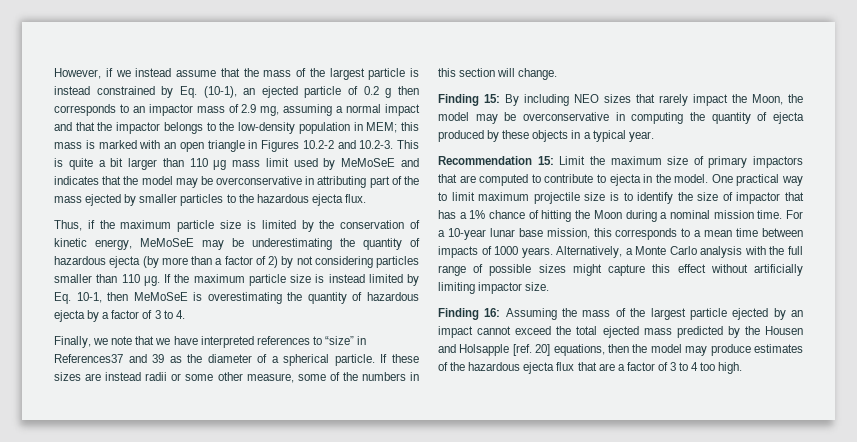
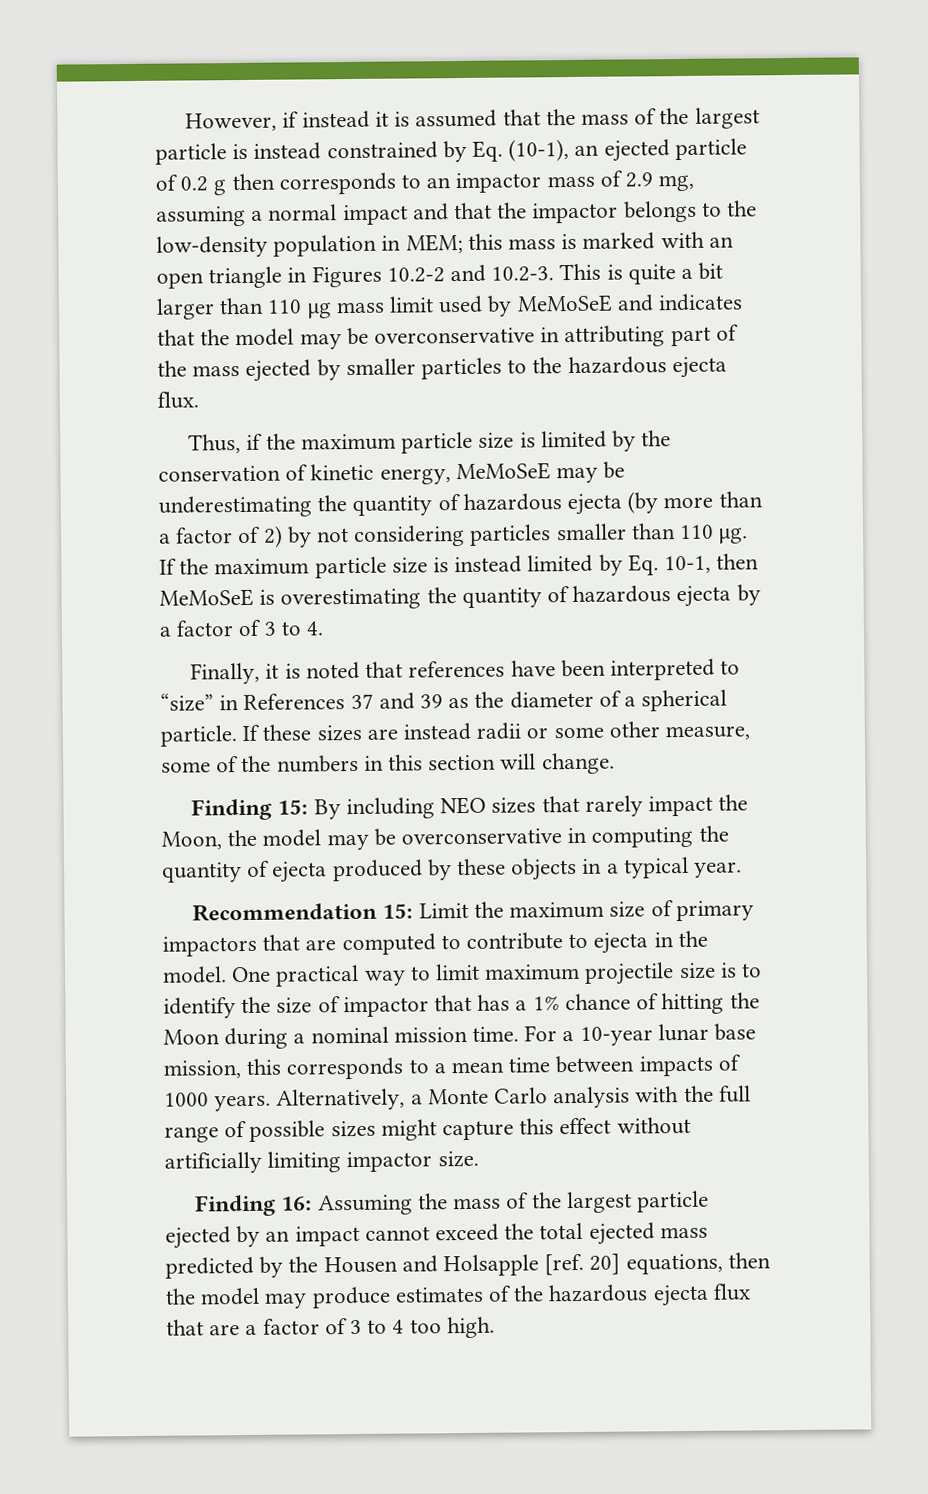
- However, if we instead assume that the mass of the largest particle is instead constrained by Eq. (10-1), an ejected particle of 0.2 g then corresponds to an impactor mass of 2.9 mg, assuming a normal impact and that the impactor belongs to the low-density population in MEM;
+ However, if instead it is assumed that the mass of the largest particle is instead constrained by Eq. (10-1), an ejected particle of 0.2 g then corresponds to an impactor mass of 2.9 mg, assuming a normal impact and that the impactor belongs to the low-density population in MEM;
- Finally, we note that we have interpreted references to “size” in References37 and 39 as the diameter of a spherical particle.
+ Finally, it is noted that references have been interpreted to “size” in References 37 and 39 as the diameter of a spherical particle.

